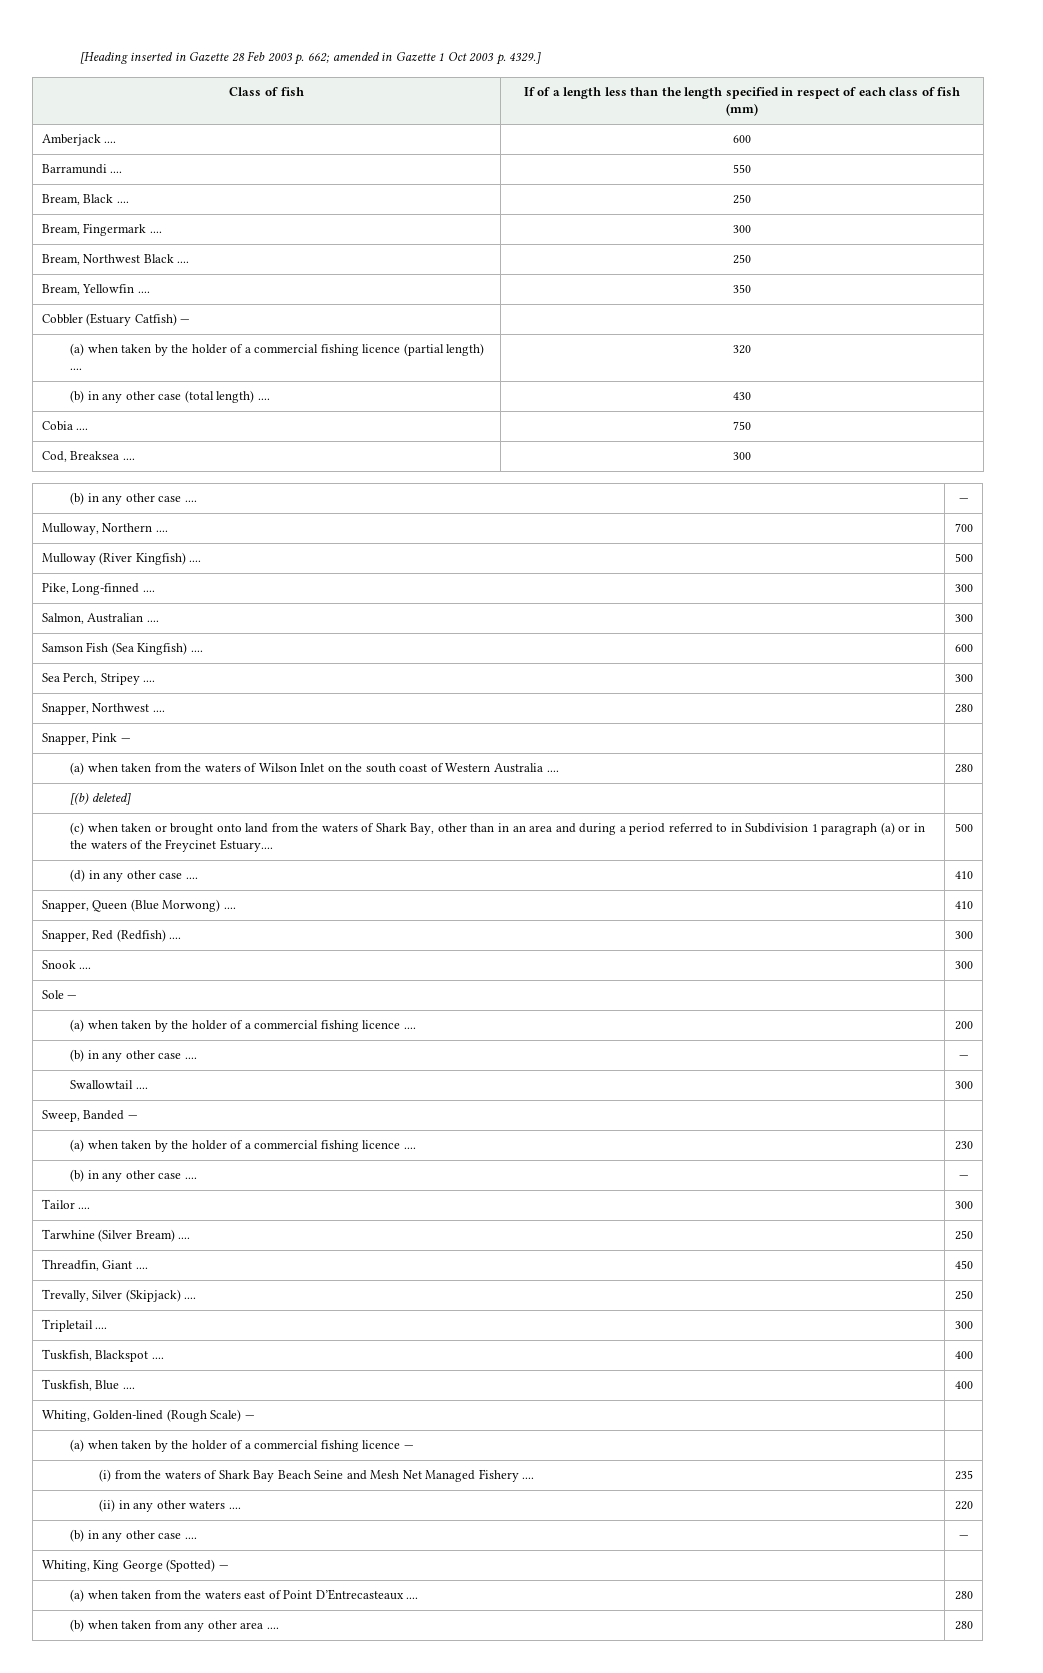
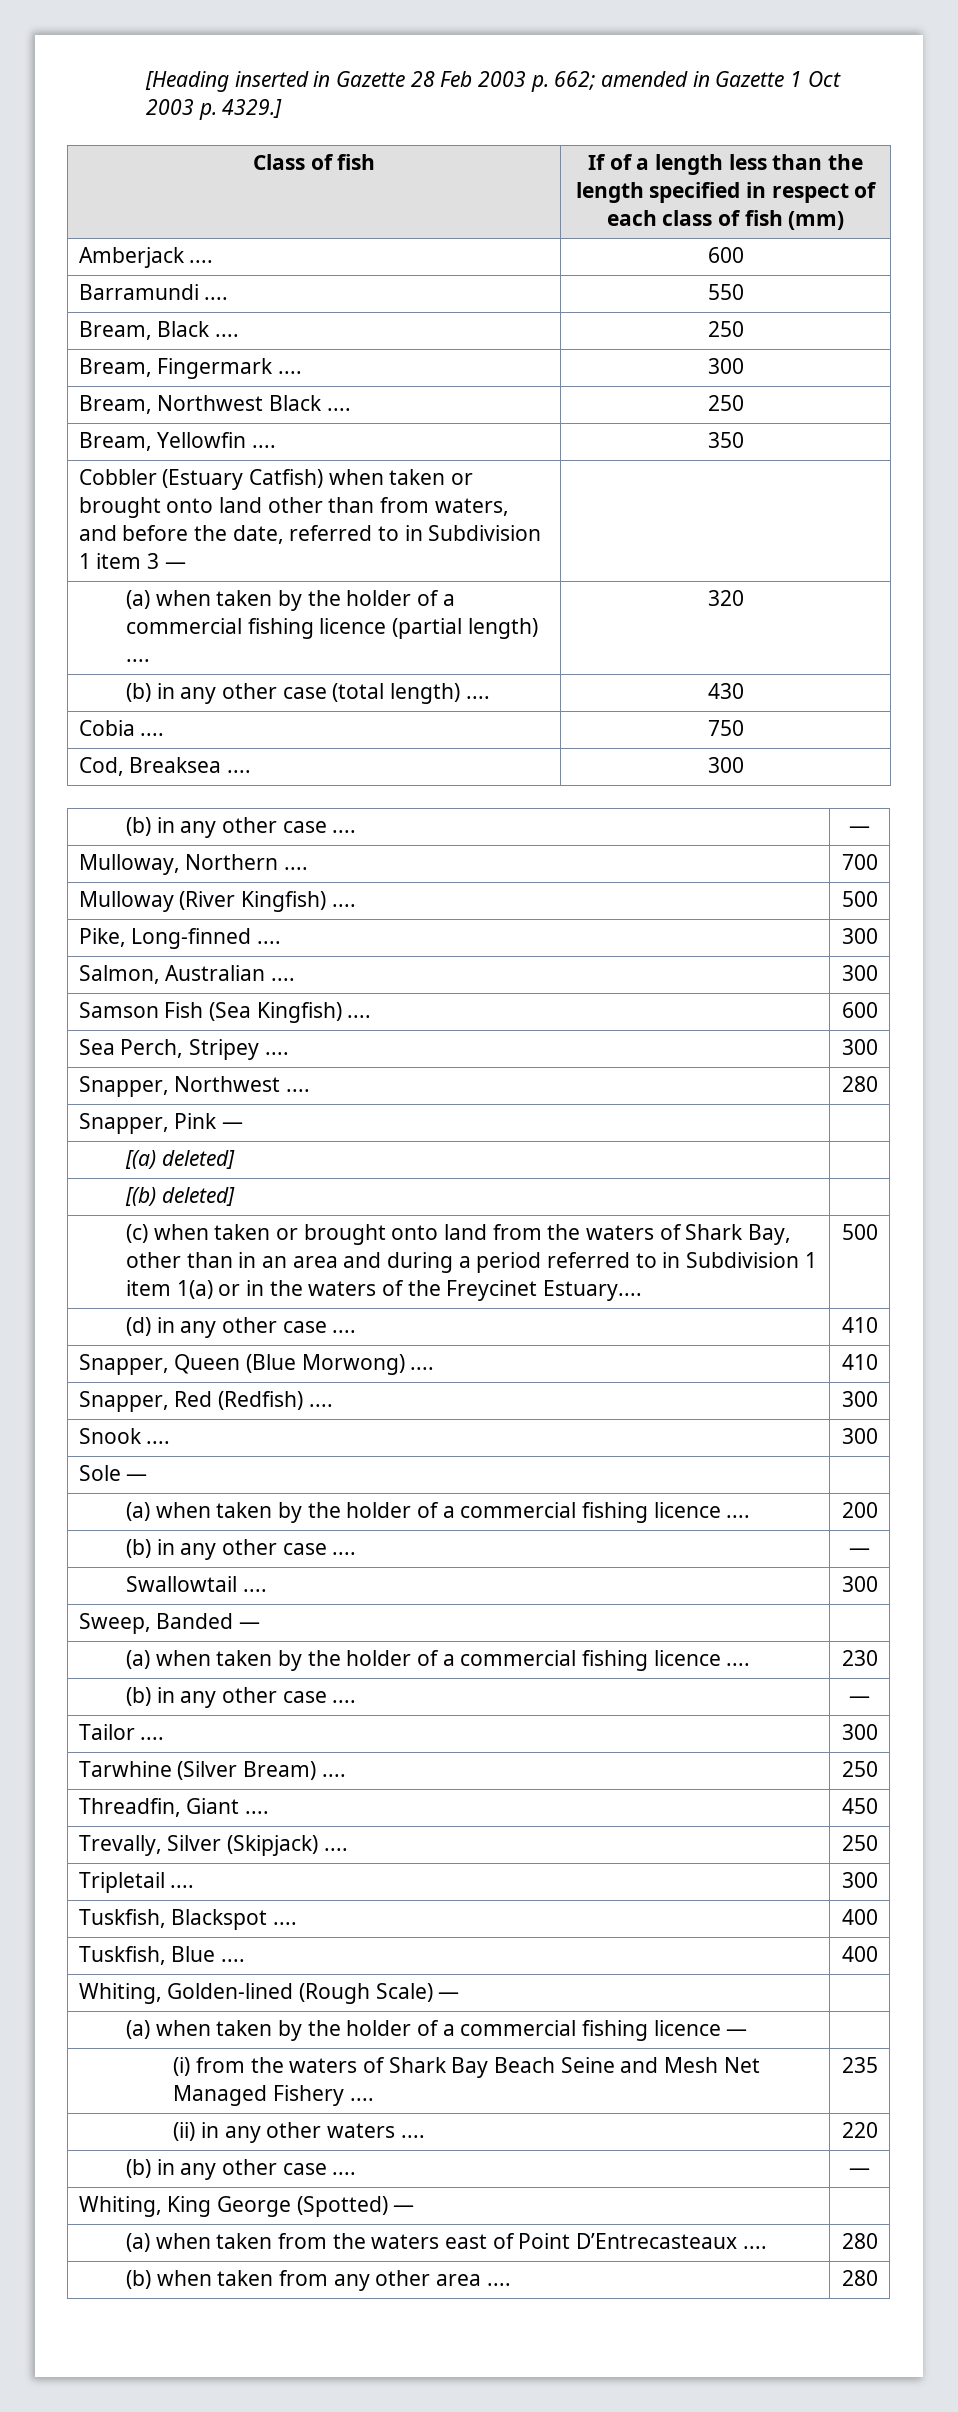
- Cobbler (Estuary Catfish) — |
+ Cobbler (Estuary Catfish) when taken or brought onto land other than from waters, and before the date, referred to in Subdivision 1 item 3 — |
- (a) when taken from the waters of Wilson Inlet on the south coast of Western Australia .... | 280
+ [(a) deleted] |
- (c) when taken or brought onto land from the waters of Shark Bay, other than in an area and during a period referred to in Subdivision 1 paragraph (a) or in the waters of the Freycinet Estuary.... | 500
+ (c) when taken or brought onto land from the waters of Shark Bay, other than in an area and during a period referred to in Subdivision 1 item 1(a) or in the waters of the Freycinet Estuary.... | 500

